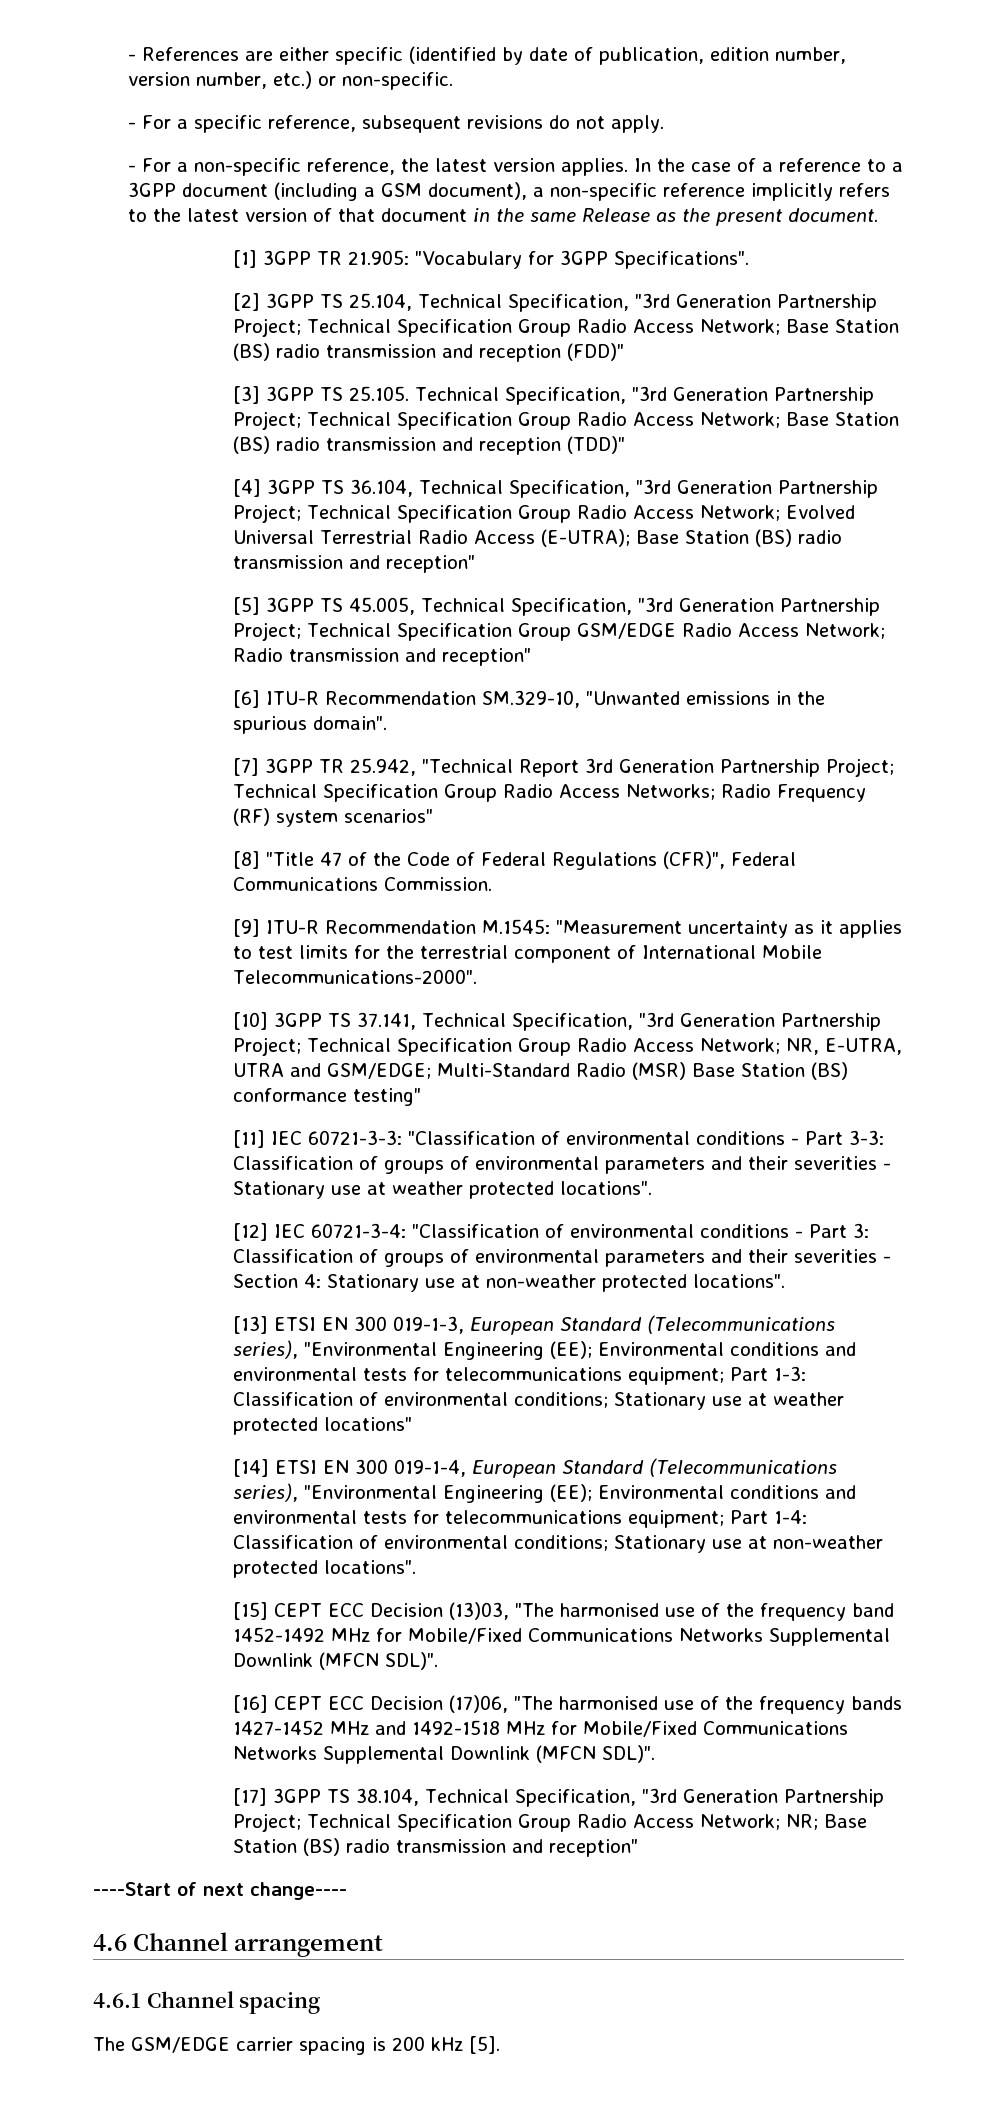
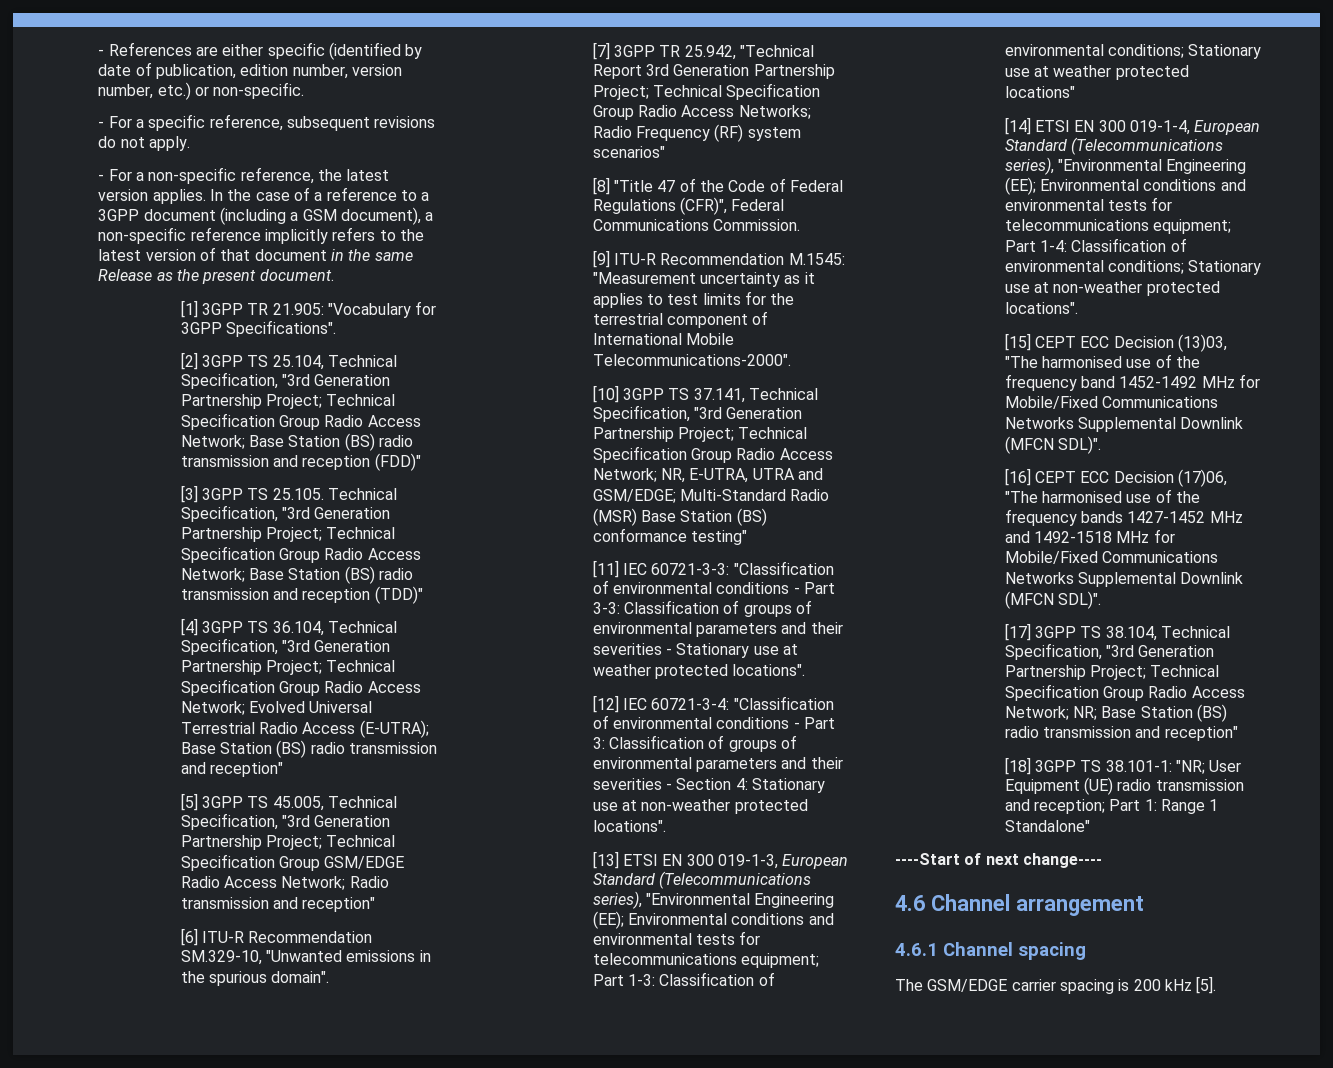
+ [18] 3GPP TS 38.101-1: "NR; User Equipment (UE) radio transmission and reception; Part 1: Range 1 Standalone"

